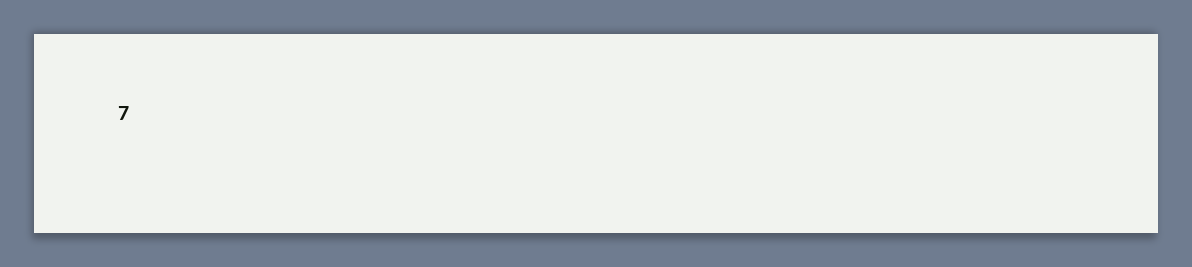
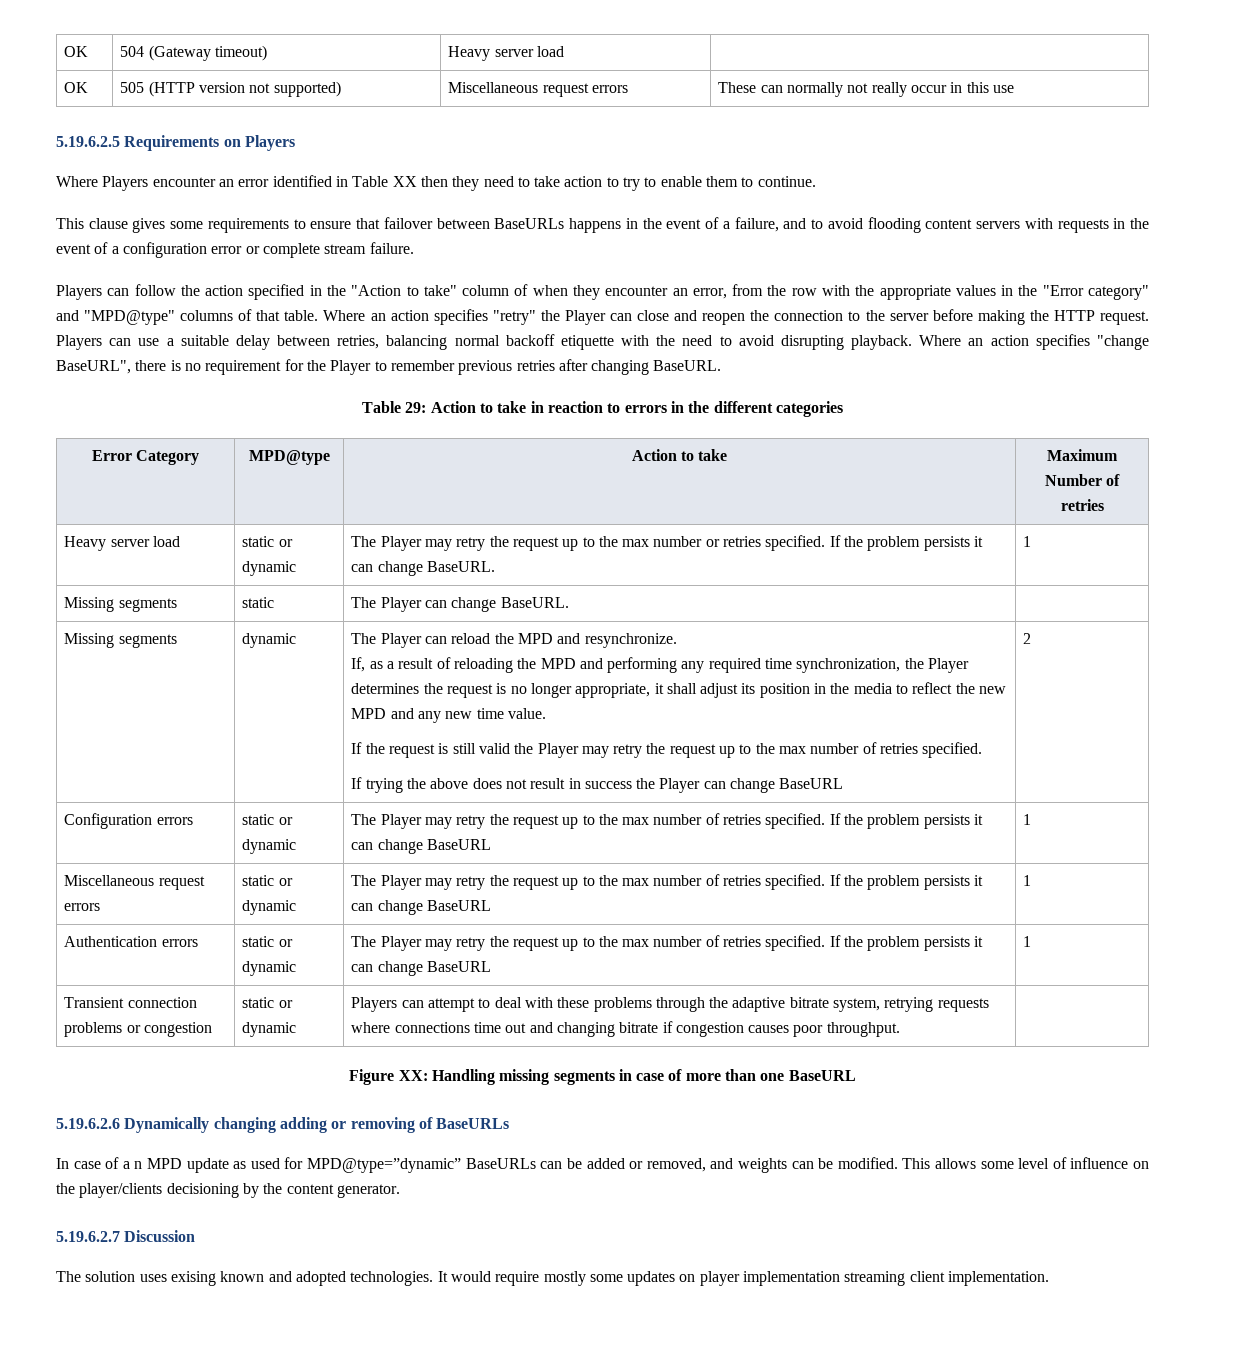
- 7
+ OK | 504 (Gateway timeout) | Heavy server load |
+ OK | 505 (HTTP version not supported) | Miscellaneous request errors | These can normally not really occur in this use
+ 5.19.6.2.5 Requirements on Players
+ Where Players encounter an error identified in Table XX then they need to take action to try to enable them to continue.
+ This clause gives some requirements to ensure that failover between BaseURLs happens in the event of a failure, and to avoid flooding content servers with requests in the event of a configuration error or complete stream failure.
+ Players can follow the action specified in the "Action to take" column of when they encounter an error, from the row with the appropriate values in the "Error category" and "MPD@type" columns of that table. Where an action specifies "retry" the Player can close and reopen the connection to the server before making the HTTP request. Players can use a suitable delay between retries, balancing normal backoff etiquette with the need to avoid disrupting playback. Where an action specifies "change BaseURL", there is no requirement for the Player to remember previous retries after changing BaseURL.
+ Table 29: Action to take in reaction to errors in the different categories
+ Error Category | MPD@type | Action to take | Maximum Number of retries
+ Heavy server load | static or dynamic | The Player may retry the request up to the max number or retries specified. If the problem persists it can change BaseURL. | 1
+ Missing segments | static | The Player can change BaseURL. |
+ Missing segments | dynamic | The Player can reload the MPD and resynchronize.
+ If, as a result of reloading the MPD and performing any required time synchronization, the Player determines the request is no longer appropriate, it shall adjust its position in the media to reflect the new MPD and any new time value.
+ If the request is still valid the Player may retry the request up to the max number of retries specified.
+ If trying the above does not result in success the Player can change BaseURL | 2
+ Configuration errors | static or dynamic | The Player may retry the request up to the max number of retries specified. If the problem persists it can change BaseURL | 1
+ Miscellaneous request errors | static or dynamic | The Player may retry the request up to the max number of retries specified. If the problem persists it can change BaseURL | 1
+ Authentication errors | static or dynamic | The Player may retry the request up to the max number of retries specified. If the problem persists it can change BaseURL | 1
+ Transient connection problems or congestion | static or dynamic | Players can attempt to deal with these problems through the adaptive bitrate system, retrying requests where connections time out and changing bitrate if congestion causes poor throughput. |
+ Figure XX: Handling missing segments in case of more than one BaseURL
+ 5.19.6.2.6 Dynamically changing adding or removing of BaseURLs
+ In case of a n MPD update as used for MPD@type=”dynamic” BaseURLs can be added or removed, and weights can be modified. This allows some level of influence on the player/clients decisioning by the content generator.
+ 5.19.6.2.7 Discussion
+ The solution uses exising known and adopted technologies. It would require mostly some updates on player implementation streaming client implementation.

